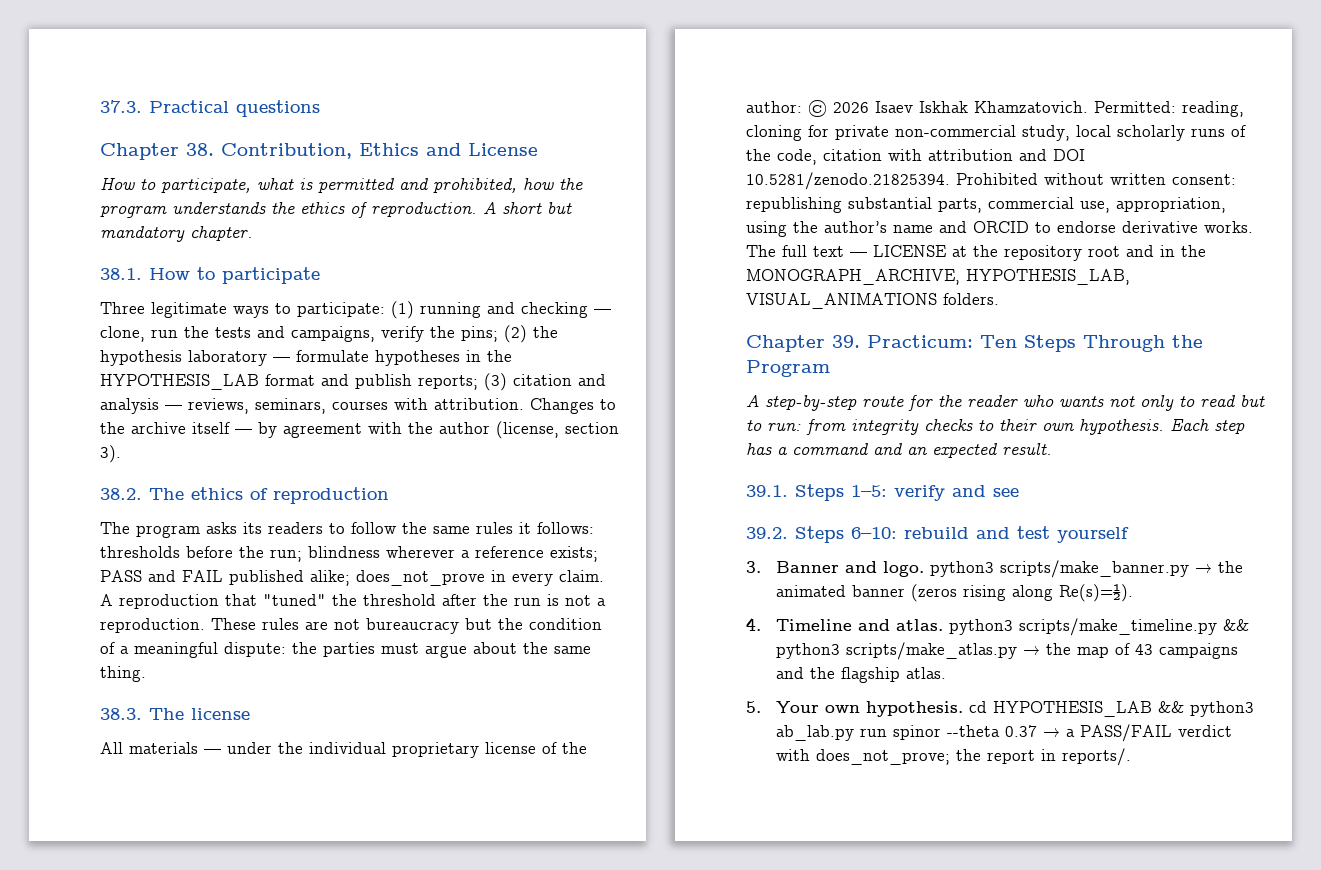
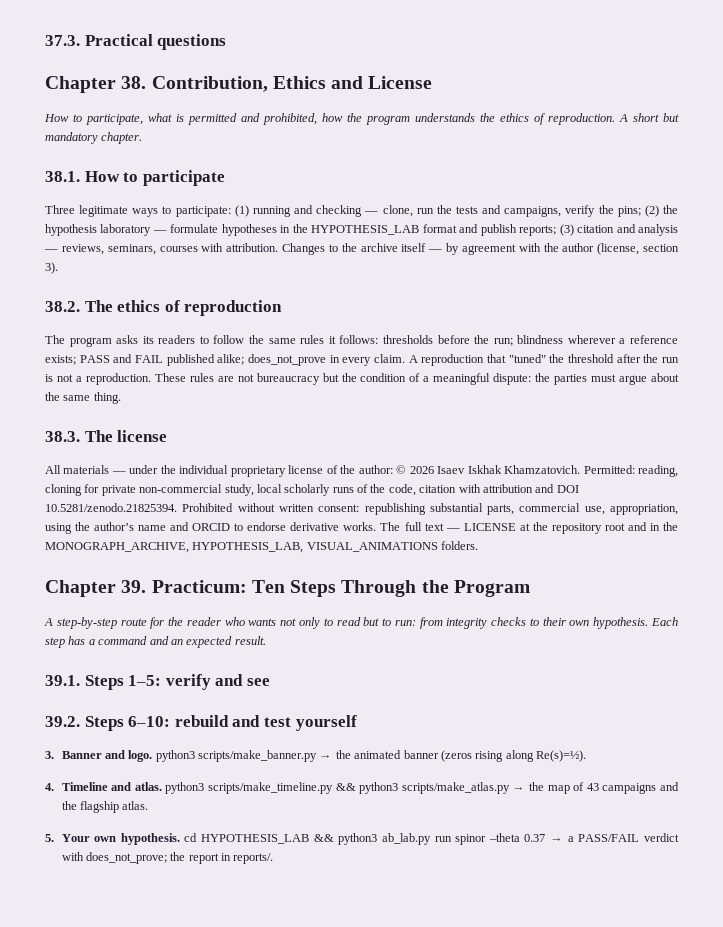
- 5. Your own hypothesis. cd HYPOTHESIS_LAB && python3 ab_lab.py run spinor --theta 0.37 → a PASS/FAIL verdict with does_not_prove; the report in reports/.
+ 5. Your own hypothesis. cd HYPOTHESIS_LAB && python3 ab_lab.py run spinor –theta 0.37 → a PASS/FAIL verdict with does_not_prove; the report in reports/.

